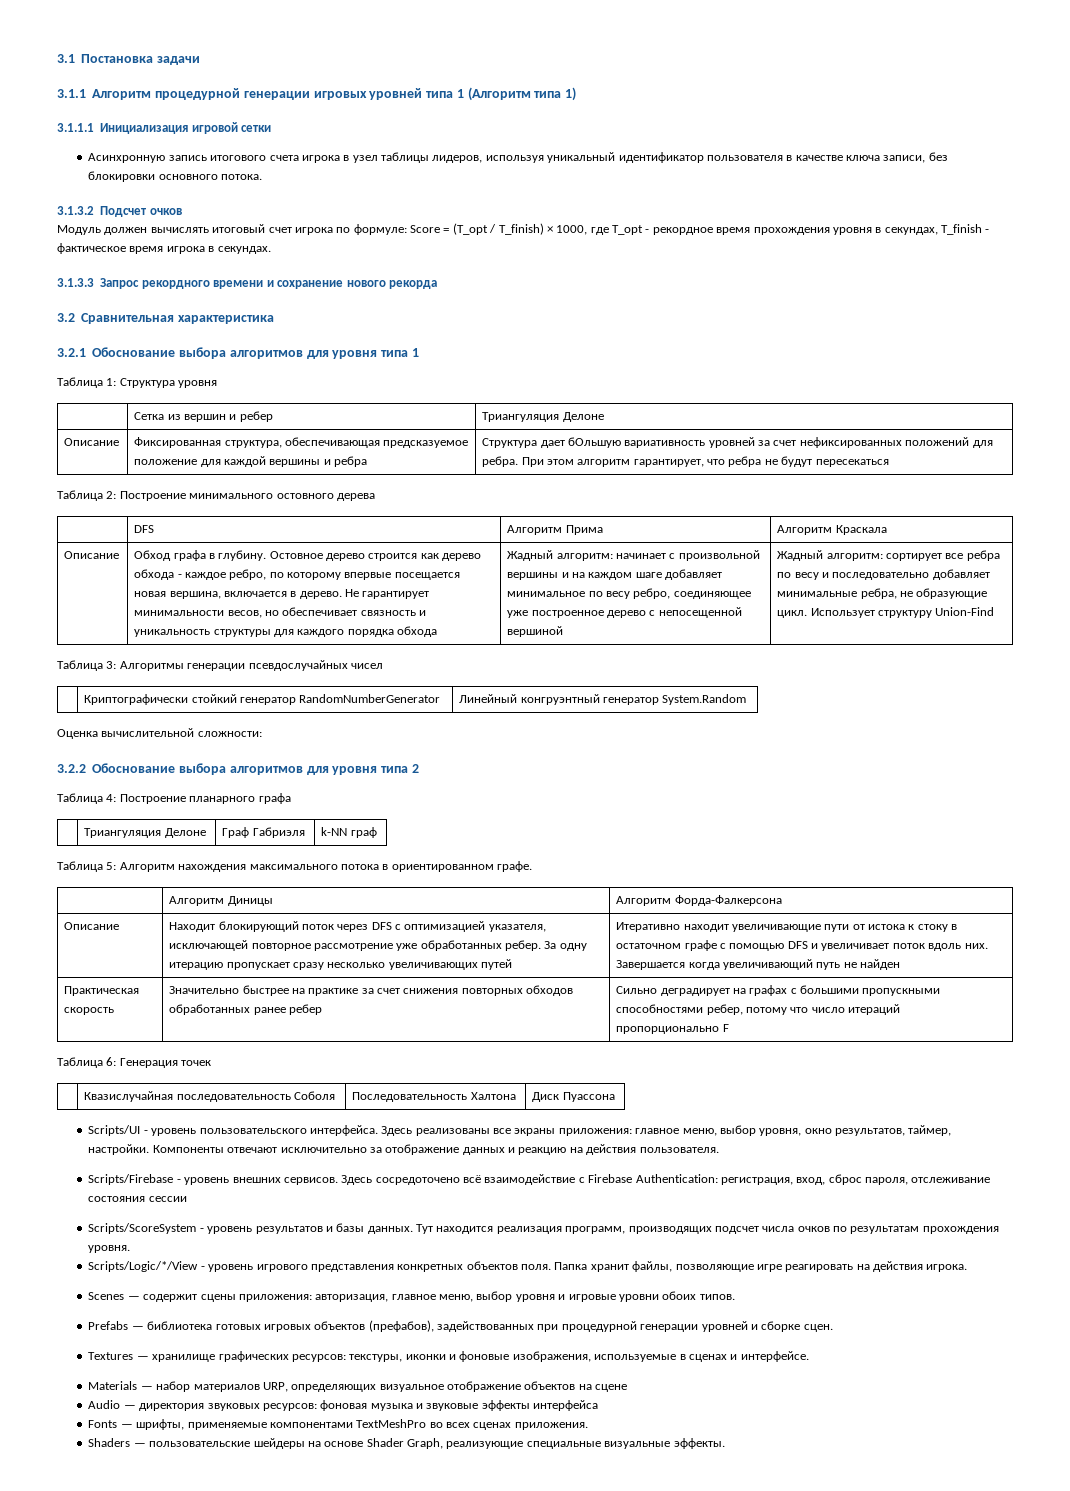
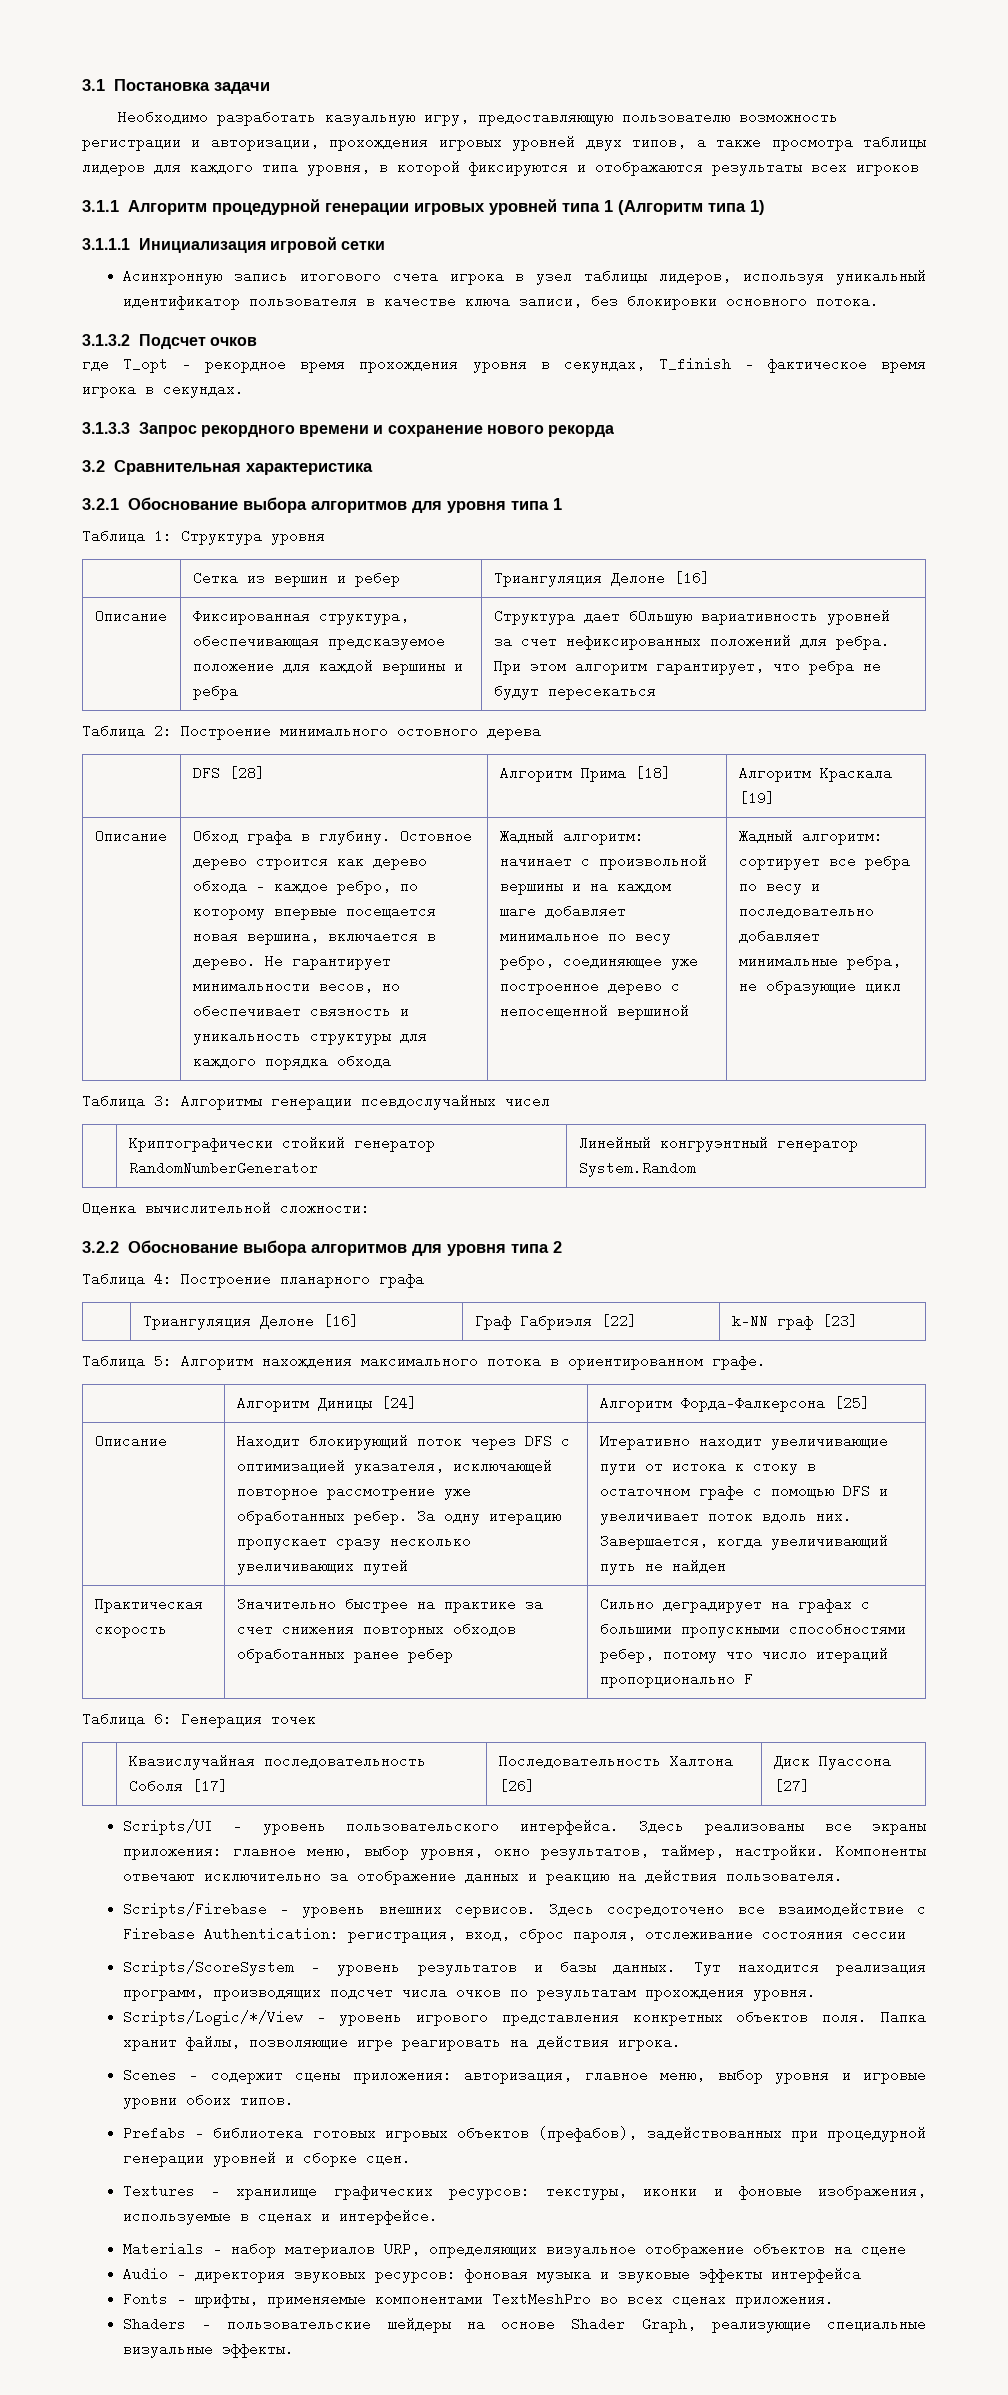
+ Необходимо разработать казуальную игру, предоставляющую пользователю возможность регистрации и авторизации, прохождения игровых уровней двух типов, а также просмотра таблицы лидеров для каждого типа уровня, в которой фиксируются и отображаются результаты всех игроков
- Модуль должен вычислять итоговый счет игрока по формуле: Score = (T_opt / T_finish) × 1000, где T_opt - рекордное время прохождения уровня в секундах, T_finish - фактическое время игрока в секундах.
+ где T_opt - рекордное время прохождения уровня в секундах, T_finish - фактическое время игрока в секундах.
- | Сетка из вершин и ребер | Триангуляция Делоне
+ | Сетка из вершин и ребер | Триангуляция Делоне [16]
- | DFS | Алгоритм Прима | Алгоритм Краскала
+ | DFS [28] | Алгоритм Прима [18] | Алгоритм Краскала [19]
- Жадный алгоритм: сортирует все ребра по весу и последовательно добавляет минимальные ребра, не образующие цикл. Использует структуру Union-Find
+ Жадный алгоритм: сортирует все ребра по весу и последовательно добавляет минимальные ребра, не образующие цикл
- | Триангуляция Делоне | Граф Габриэля | k-NN граф
+ | Триангуляция Делоне [16] | Граф Габриэля [22] | k-NN граф [23]
- | Алгоритм Диницы | Алгоритм Форда-Фалкерсона
+ | Алгоритм Диницы [24] | Алгоритм Форда-Фалкерсона [25]
- Завершается когда увеличивающий путь не найден
+ Завершается, когда увеличивающий путь не найден
- | Квазислучайная последовательность Соболя | Последовательность Халтона | Диск Пуассона
+ | Квазислучайная последовательность Соболя [17] | Последовательность Халтона [26] | Диск Пуассона [27]
- Здесь сосредоточено всё взаимодействие с Firebase Authentication: регистрация, вход, сброс пароля, отслеживание состояния сессии
+ Здесь сосредоточено все взаимодействие с Firebase Authentication: регистрация, вход, сброс пароля, отслеживание состояния сессии
- Scenes — содержит сцены приложения: авторизация, главное меню, выбор уровня и игровые уровни обоих типов.
+ Scenes - содержит сцены приложения: авторизация, главное меню, выбор уровня и игровые уровни обоих типов.
- Prefabs — библиотека готовых игровых объектов (префабов), задействованных при процедурной генерации уровней и сборке сцен.
+ Prefabs - библиотека готовых игровых объектов (префабов), задействованных при процедурной генерации уровней и сборке сцен.
- Textures — хранилище графических ресурсов: текстуры, иконки и фоновые изображения, используемые в сценах и интерфейсе.
+ Textures - хранилище графических ресурсов: текстуры, иконки и фоновые изображения, используемые в сценах и интерфейсе.
- Materials — набор материалов URP, определяющих визуальное отображение объектов на сцене
+ Materials - набор материалов URP, определяющих визуальное отображение объектов на сцене
- Audio — директория звуковых ресурсов: фоновая музыка и звуковые эффекты интерфейса
+ Audio - директория звуковых ресурсов: фоновая музыка и звуковые эффекты интерфейса
- Fonts — шрифты, применяемые компонентами TextMeshPro во всех сценах приложения.
+ Fonts - шрифты, применяемые компонентами TextMeshPro во всех сценах приложения.
- Shaders — пользовательские шейдеры на основе Shader Graph, реализующие специальные визуальные эффекты.
+ Shaders - пользовательские шейдеры на основе Shader Graph, реализующие специальные визуальные эффекты.

